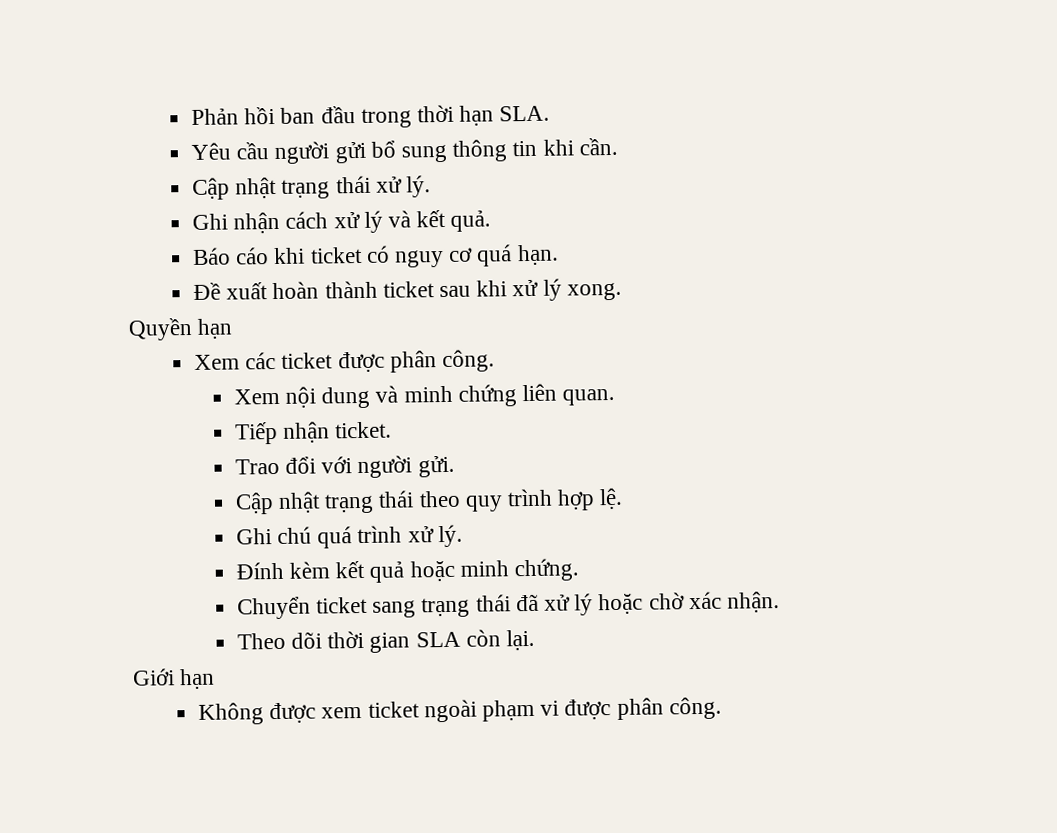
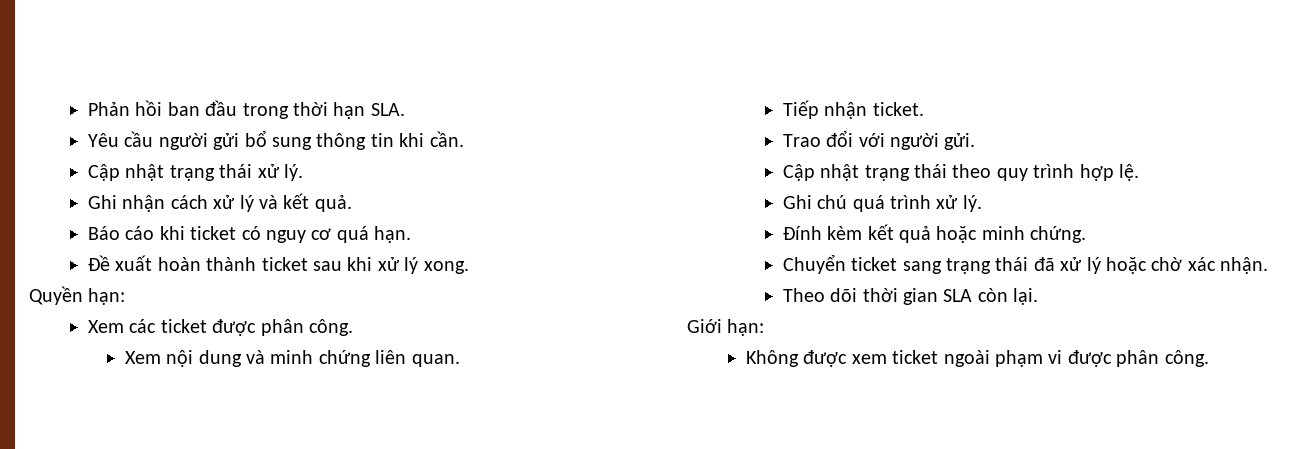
- Quyền hạn
+ Quyền hạn:
- Giới hạn
+ Giới hạn:

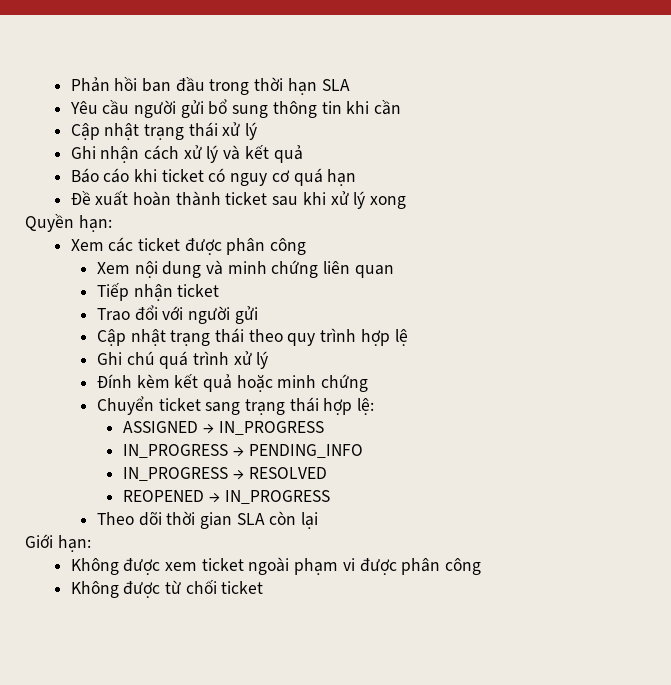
- Phản hồi ban đầu trong thời hạn SLA.
+ Phản hồi ban đầu trong thời hạn SLA
- Yêu cầu người gửi bổ sung thông tin khi cần.
+ Yêu cầu người gửi bổ sung thông tin khi cần
- Cập nhật trạng thái xử lý.
+ Cập nhật trạng thái xử lý
- Ghi nhận cách xử lý và kết quả.
+ Ghi nhận cách xử lý và kết quả
- Báo cáo khi ticket có nguy cơ quá hạn.
+ Báo cáo khi ticket có nguy cơ quá hạn
- Đề xuất hoàn thành ticket sau khi xử lý xong.
+ Đề xuất hoàn thành ticket sau khi xử lý xong
- Xem các ticket được phân công.
+ Xem các ticket được phân công
- Xem nội dung và minh chứng liên quan.
+ Xem nội dung và minh chứng liên quan
- Tiếp nhận ticket.
+ Tiếp nhận ticket
- Trao đổi với người gửi.
+ Trao đổi với người gửi
- Cập nhật trạng thái theo quy trình hợp lệ.
+ Cập nhật trạng thái theo quy trình hợp lệ
- Ghi chú quá trình xử lý.
+ Ghi chú quá trình xử lý
- Đính kèm kết quả hoặc minh chứng.
+ Đính kèm kết quả hoặc minh chứng
- Chuyển ticket sang trạng thái đã xử lý hoặc chờ xác nhận.
+ Chuyển ticket sang trạng thái hợp lệ:
+ ASSIGNED → IN_PROGRESS
+ IN_PROGRESS → PENDING_INFO
+ IN_PROGRESS → RESOLVED
+ REOPENED → IN_PROGRESS
- Theo dõi thời gian SLA còn lại.
+ Theo dõi thời gian SLA còn lại
- Không được xem ticket ngoài phạm vi được phân công.
+ Không được xem ticket ngoài phạm vi được phân công
+ Không được từ chối ticket

